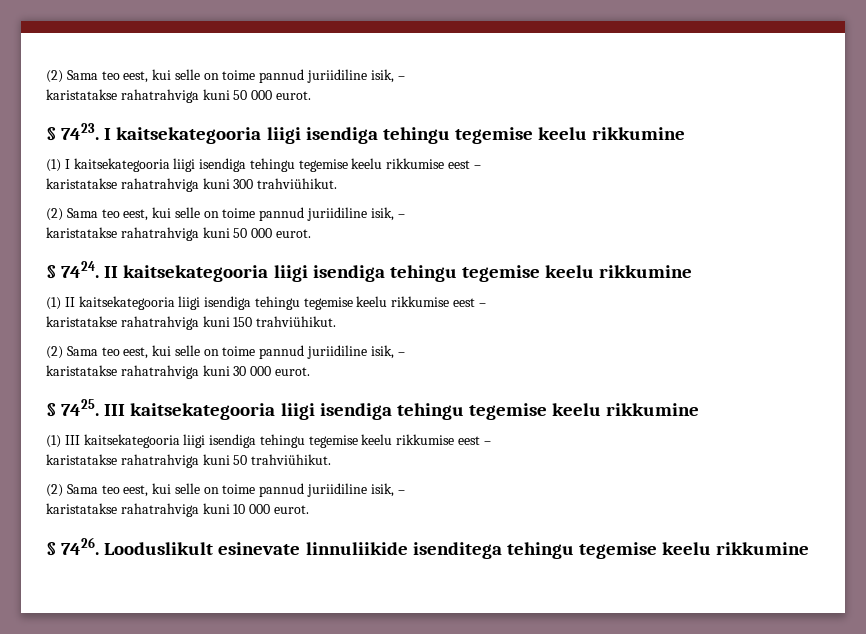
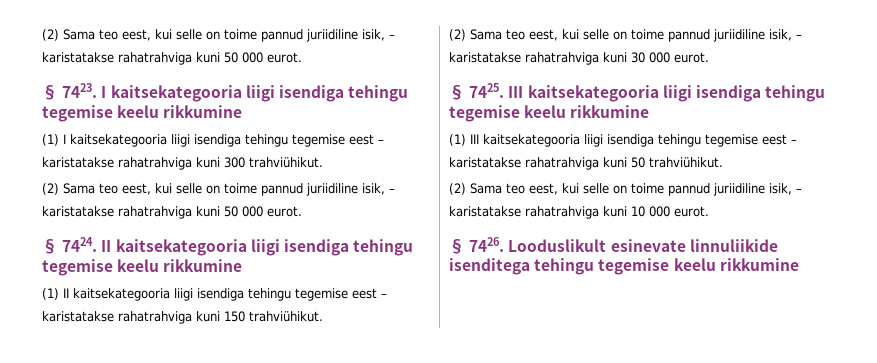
- (1) I kaitsekategooria liigi isendiga tehingu tegemise keelu rikkumise eest –
+ (1) I kaitsekategooria liigi isendiga tehingu tegemise eest –
- (1) II kaitsekategooria liigi isendiga tehingu tegemise keelu rikkumise eest –
+ (1) II kaitsekategooria liigi isendiga tehingu tegemise eest –
- (1) III kaitsekategooria liigi isendiga tehingu tegemise keelu rikkumise eest –
+ (1) III kaitsekategooria liigi isendiga tehingu tegemise eest –

